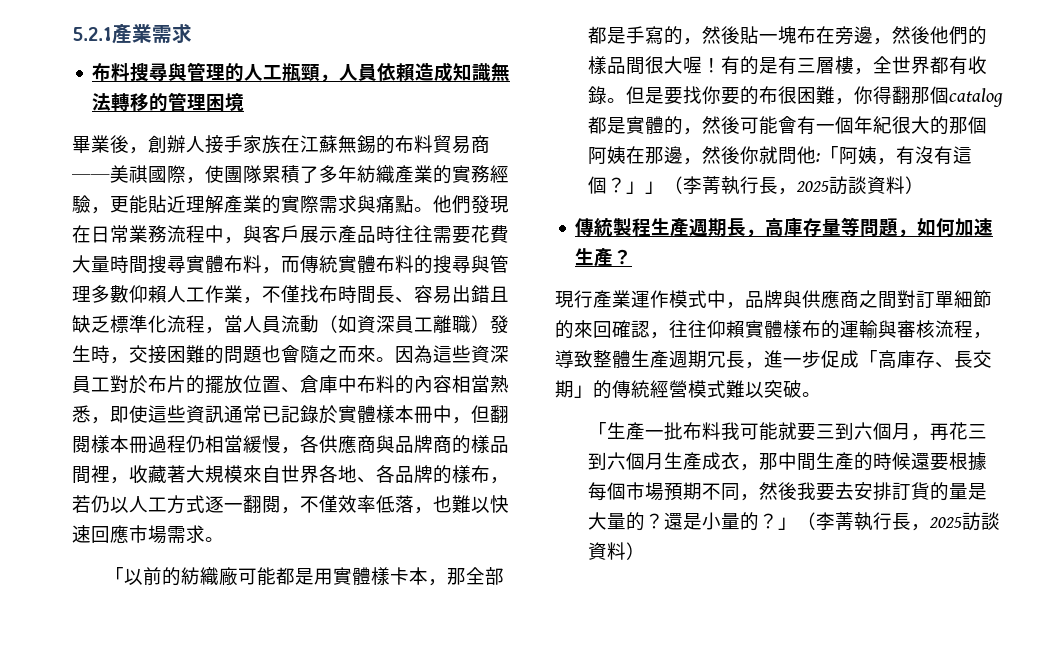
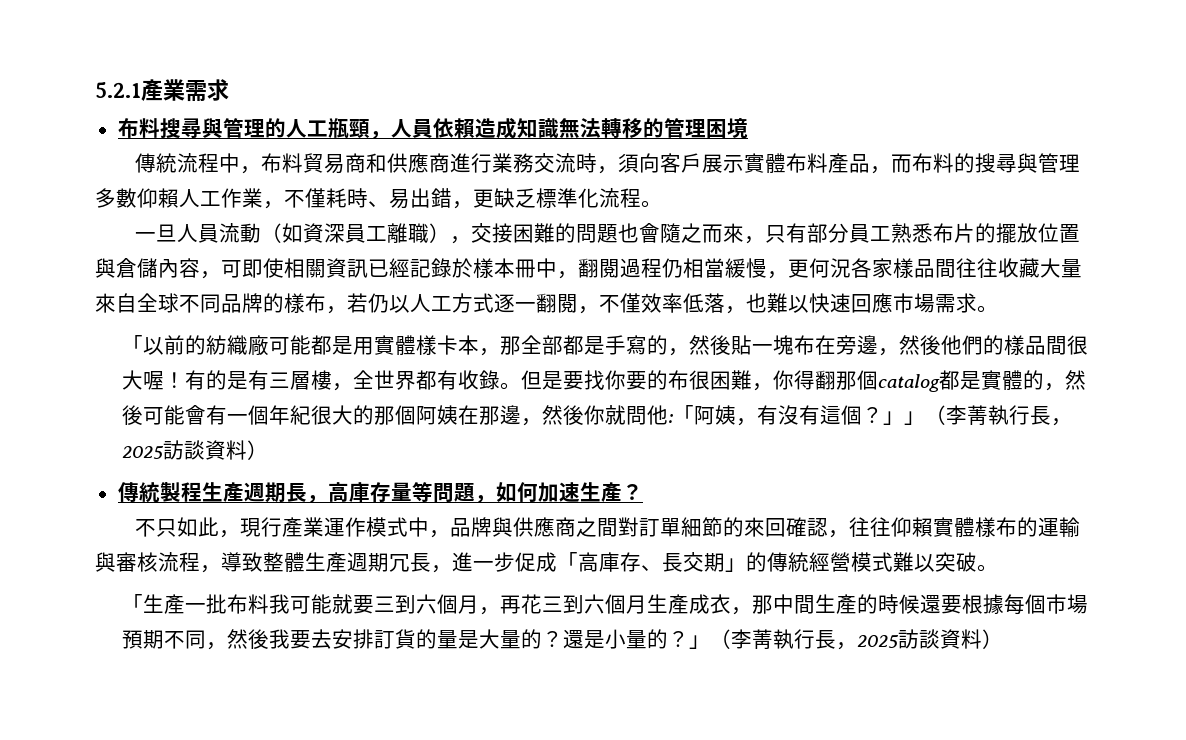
- 畢業後，創辦人接手家族在江蘇無錫的布料貿易商──美祺國際，使團隊累積了多年紡織產業的實務經驗，更能貼近理解產業的實際需求與痛點。他們發現在日常業務流程中，與客戶展示產品時往往需要花費大量時間搜尋實體布料，而傳統實體布料的搜尋與管理多數仰賴人工作業，不僅找布時間長、容易出錯且缺乏標準化流程，當人員流動（如資深員工離職）發生時，交接困難的問題也會隨之而來。因為這些資深員工對於布片的擺放位置、倉庫中布料的內容相當熟悉，即使這些資訊通常已記錄於實體樣本冊中，但翻閱樣本冊過程仍相當緩慢，各供應商與品牌商的樣品間裡，收藏著大規模來自世界各地、各品牌的樣布，若仍以人工方式逐一翻閱，不僅效率低落，也難以快速回應市場需求。
+ 傳統流程中，布料貿易商和供應商進行業務交流時，須向客戶展示實體布料產品，而布料的搜尋與管理多數仰賴人工作業，不僅耗時、易出錯，更缺乏標準化流程。
+ 一旦人員流動（如資深員工離職），交接困難的問題也會隨之而來，只有部分員工熟悉布片的擺放位置與倉儲內容，可即使相關資訊已經記錄於樣本冊中，翻閱過程仍相當緩慢，更何況各家樣品間往往收藏大量來自全球不同品牌的樣布，若仍以人工方式逐一翻閱，不僅效率低落，也難以快速回應市場需求。
- 現行產業運作模式中，品牌與供應商之間對訂單細節的來回確認，往往仰賴實體樣布的運輸與審核流程，導致整體生產週期冗長，進一步促成「高庫存、長交期」的傳統經營模式難以突破。
+ 不只如此，現行產業運作模式中，品牌與供應商之間對訂單細節的來回確認，往往仰賴實體樣布的運輸與審核流程，導致整體生產週期冗長，進一步促成「高庫存、長交期」的傳統經營模式難以突破。

